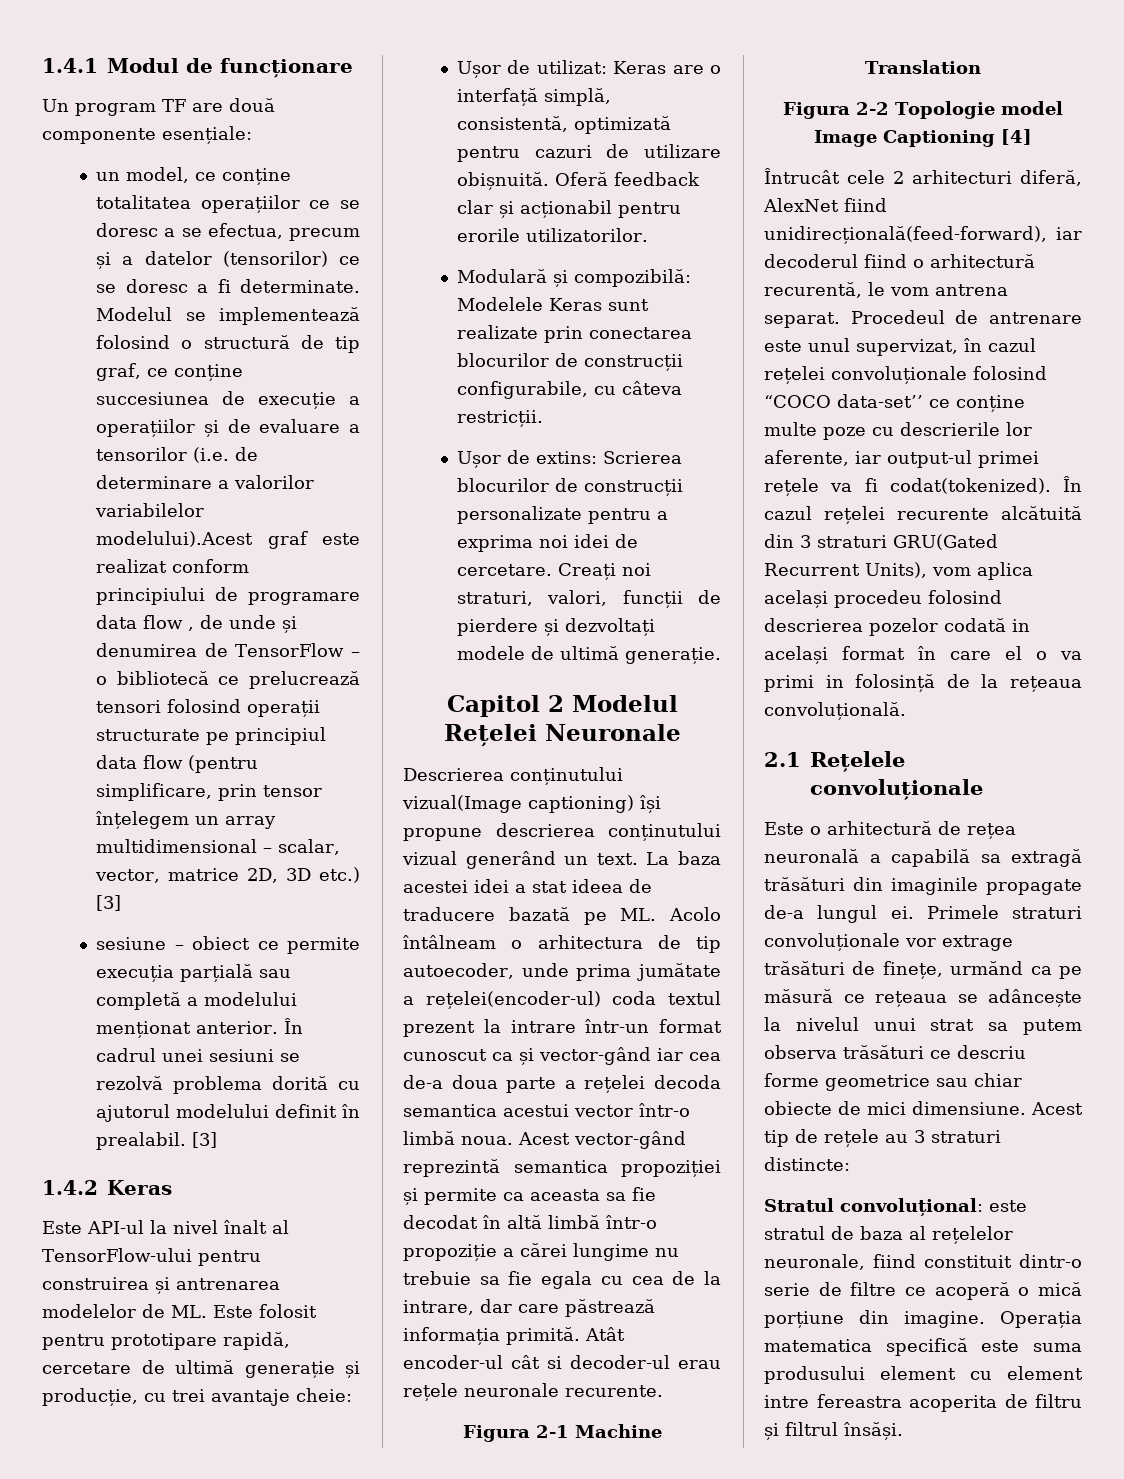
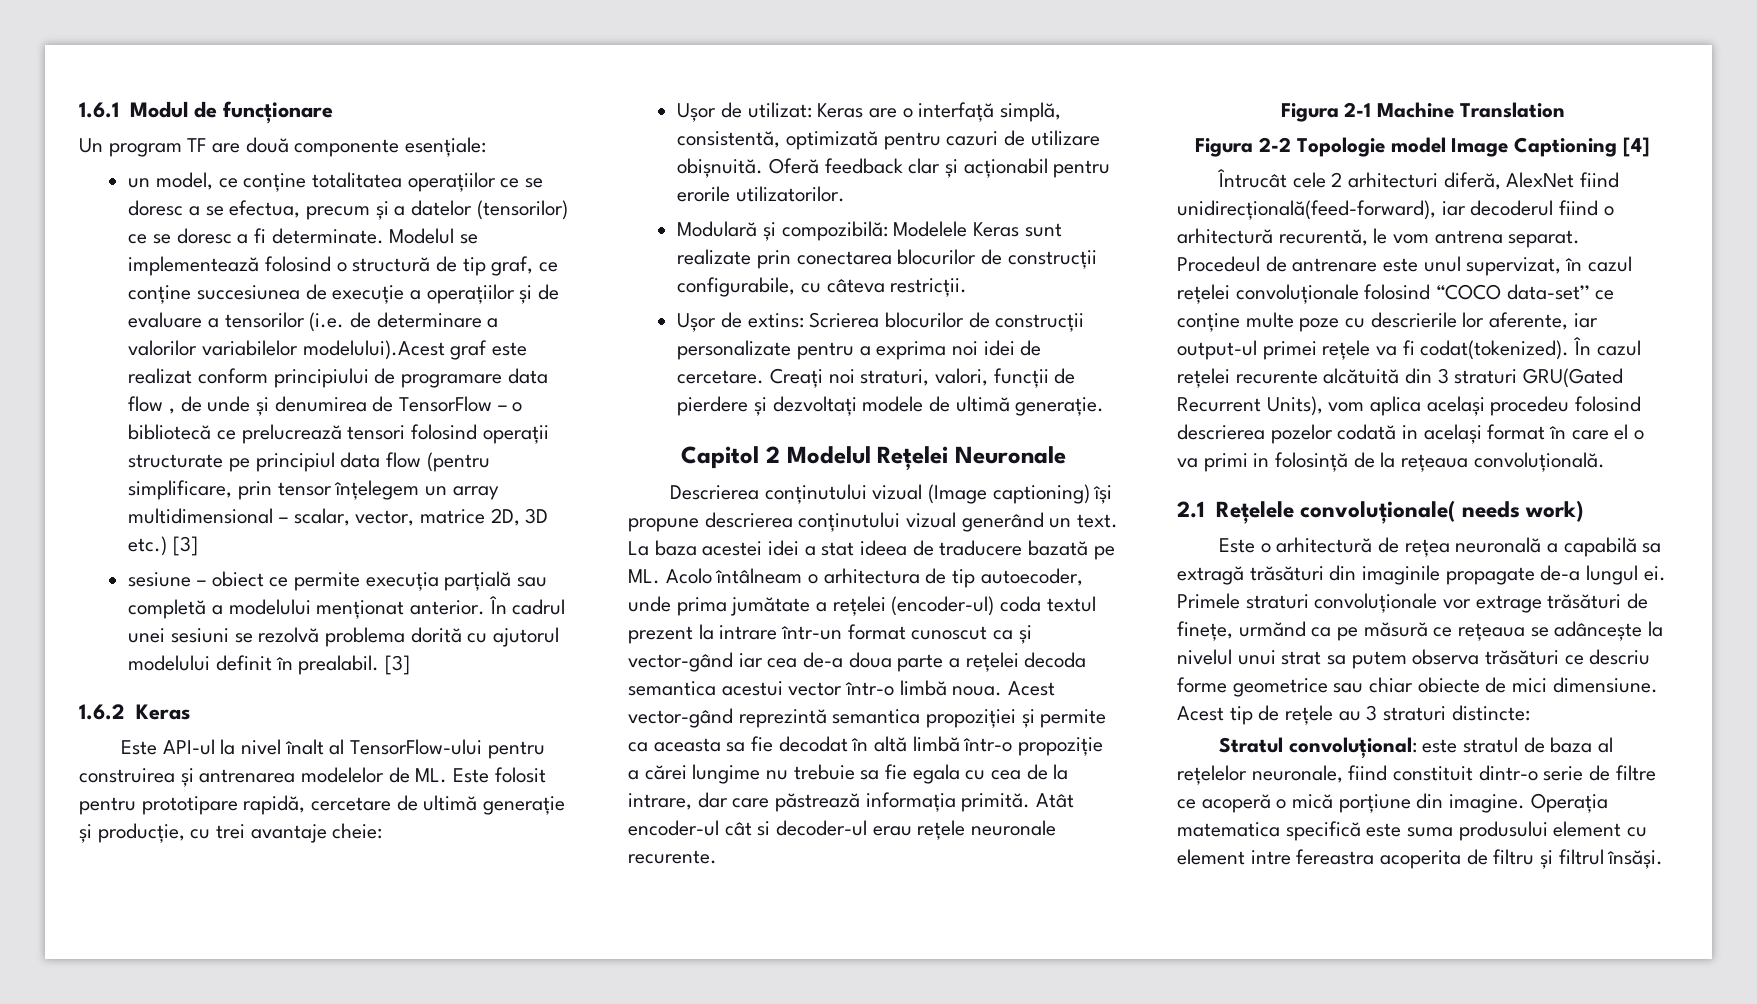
- 1.4.1 Modul de funcționare
+ 1.6.1 Modul de funcționare
- 1.4.2 Keras
+ 1.6.2 Keras
- Descrierea conținutului vizual(Image captioning) își propune descrierea conținutului vizual generând un text.
+ Descrierea conținutului vizual (Image captioning) își propune descrierea conținutului vizual generând un text.
- La baza acestei idei a stat ideea de traducere bazată pe ML. Acolo întâlneam o arhitectura de tip autoecoder, unde prima jumătate a rețelei(encoder-ul) coda textul prezent la intrare într-un format cunoscut ca și vector-gând iar cea de-a doua parte a rețelei decoda semantica acestui vector într-o limbă noua.
+ La baza acestei idei a stat ideea de traducere bazată pe ML. Acolo întâlneam o arhitectura de tip autoecoder, unde prima jumătate a rețelei (encoder-ul) coda textul prezent la intrare într-un format cunoscut ca și vector-gând iar cea de-a doua parte a rețelei decoda semantica acestui vector într-o limbă noua.
- 2.1 Rețelele convoluționale
+ 2.1 Rețelele convoluționale( needs work)

